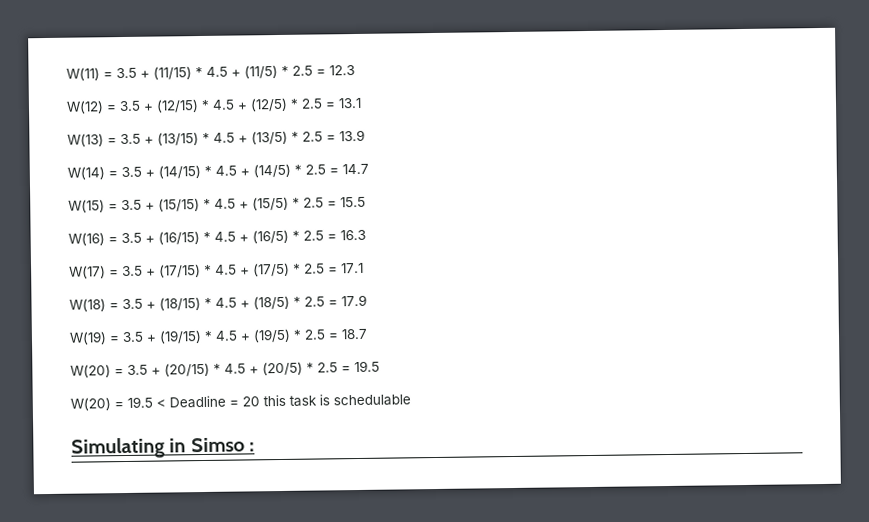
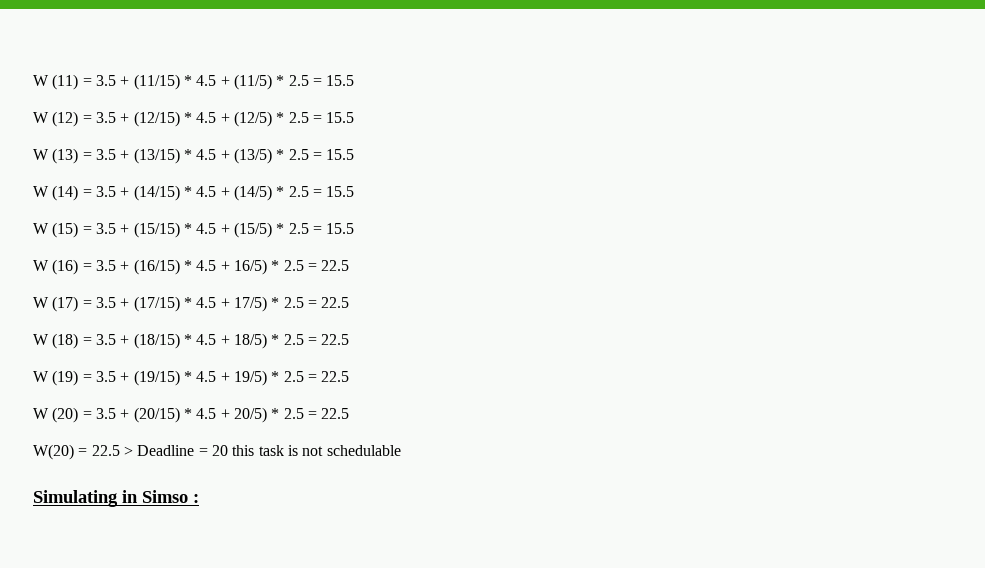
- W(11) = 3.5 + (11/15) * 4.5 + (11/5) * 2.5 = 12.3
- W(12) = 3.5 + (12/15) * 4.5 + (12/5) * 2.5 = 13.1
- W(13) = 3.5 + (13/15) * 4.5 + (13/5) * 2.5 = 13.9
- W(14) = 3.5 + (14/15) * 4.5 + (14/5) * 2.5 = 14.7
- W(15) = 3.5 + (15/15) * 4.5 + (15/5) * 2.5 = 15.5
+ W (11) = 3.5 + (11/15) * 4.5 + (11/5) * 2.5 = 15.5
+ W (12) = 3.5 + (12/15) * 4.5 + (12/5) * 2.5 = 15.5
+ W (13) = 3.5 + (13/15) * 4.5 + (13/5) * 2.5 = 15.5
+ W (14) = 3.5 + (14/15) * 4.5 + (14/5) * 2.5 = 15.5
+ W (15) = 3.5 + (15/15) * 4.5 + (15/5) * 2.5 = 15.5
- W(16) = 3.5 + (16/15) * 4.5 + (16/5) * 2.5 = 16.3
- W(17) = 3.5 + (17/15) * 4.5 + (17/5) * 2.5 = 17.1
- W(18) = 3.5 + (18/15) * 4.5 + (18/5) * 2.5 = 17.9
- W(19) = 3.5 + (19/15) * 4.5 + (19/5) * 2.5 = 18.7
- W(20) = 3.5 + (20/15) * 4.5 + (20/5) * 2.5 = 19.5
- W(20) = 19.5 < Deadline = 20 this task is schedulable
+ W (16) = 3.5 + (16/15) * 4.5 + 16/5) * 2.5 = 22.5
+ W (17) = 3.5 + (17/15) * 4.5 + 17/5) * 2.5 = 22.5
+ W (18) = 3.5 + (18/15) * 4.5 + 18/5) * 2.5 = 22.5
+ W (19) = 3.5 + (19/15) * 4.5 + 19/5) * 2.5 = 22.5
+ W (20) = 3.5 + (20/15) * 4.5 + 20/5) * 2.5 = 22.5
+ W(20) = 22.5 > Deadline = 20 this task is not schedulable

